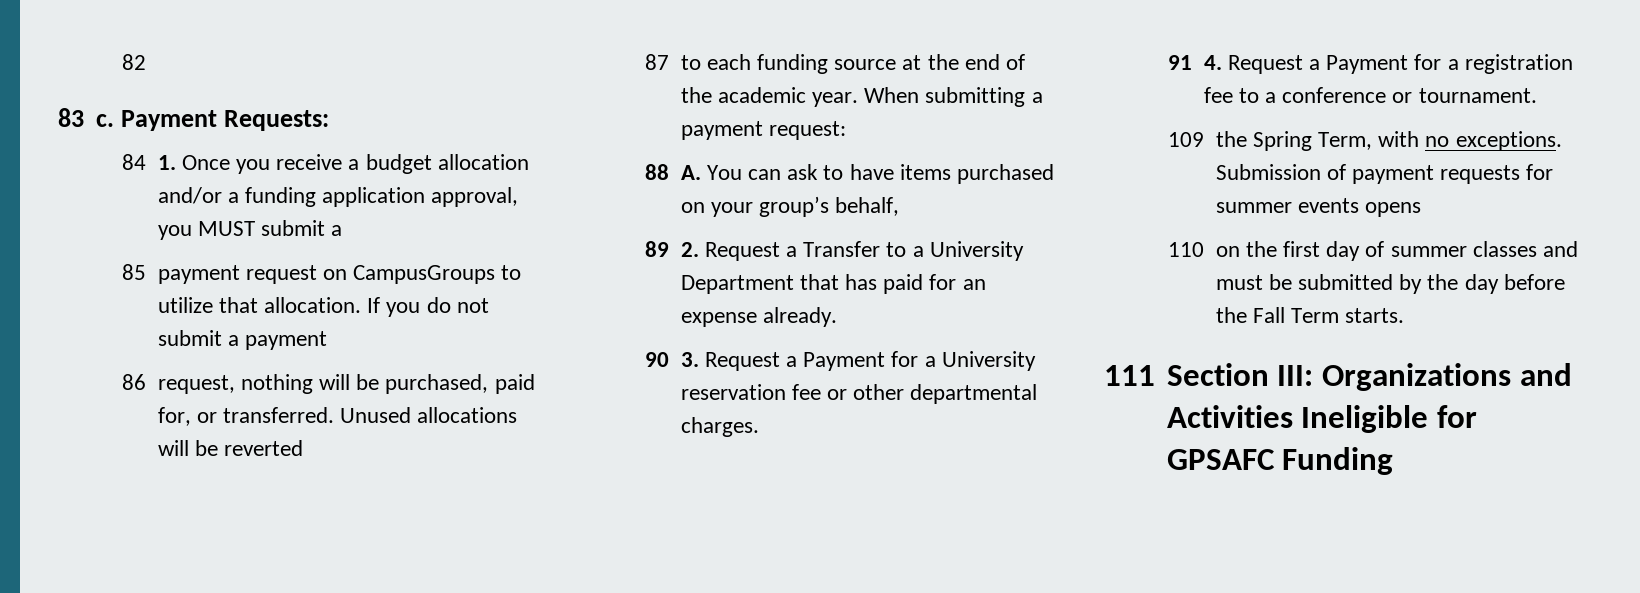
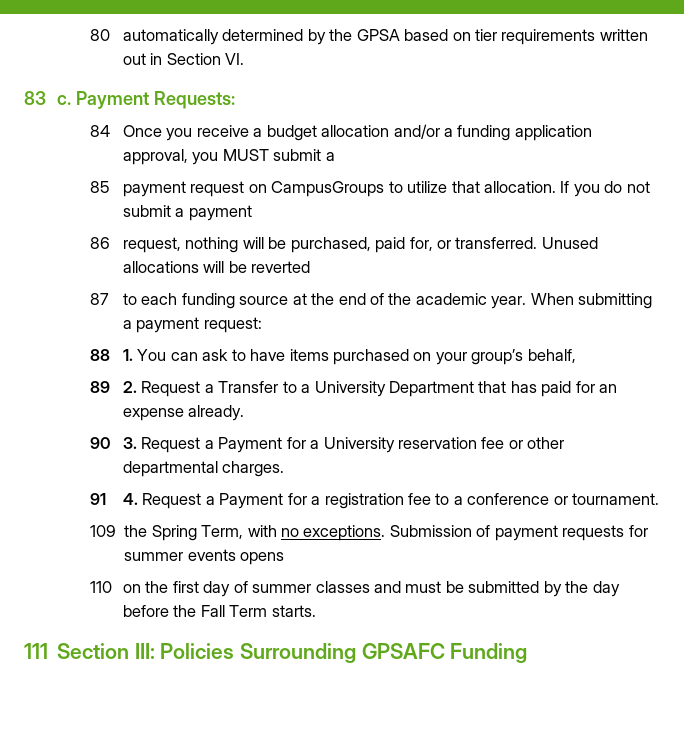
- 82
+ 80 automatically determined by the GPSA based on tier requirements written out in Section VI.
- 84 1. Once you receive a budget allocation and/or a funding application approval, you MUST submit a
+ 84 Once you receive a budget allocation and/or a funding application approval, you MUST submit a
- 88 A. You can ask to have items purchased on your group’s behalf,
+ 88 1. You can ask to have items purchased on your group’s behalf,
- 111 Section III: Organizations and Activities Ineligible for GPSAFC Funding
+ 111 Section III: Policies Surrounding GPSAFC Funding

